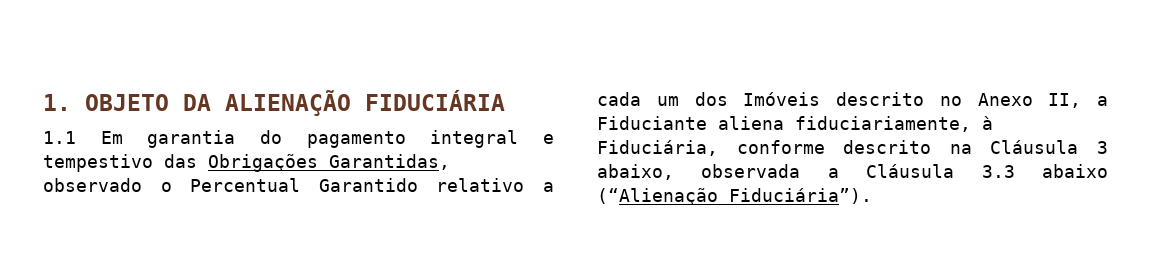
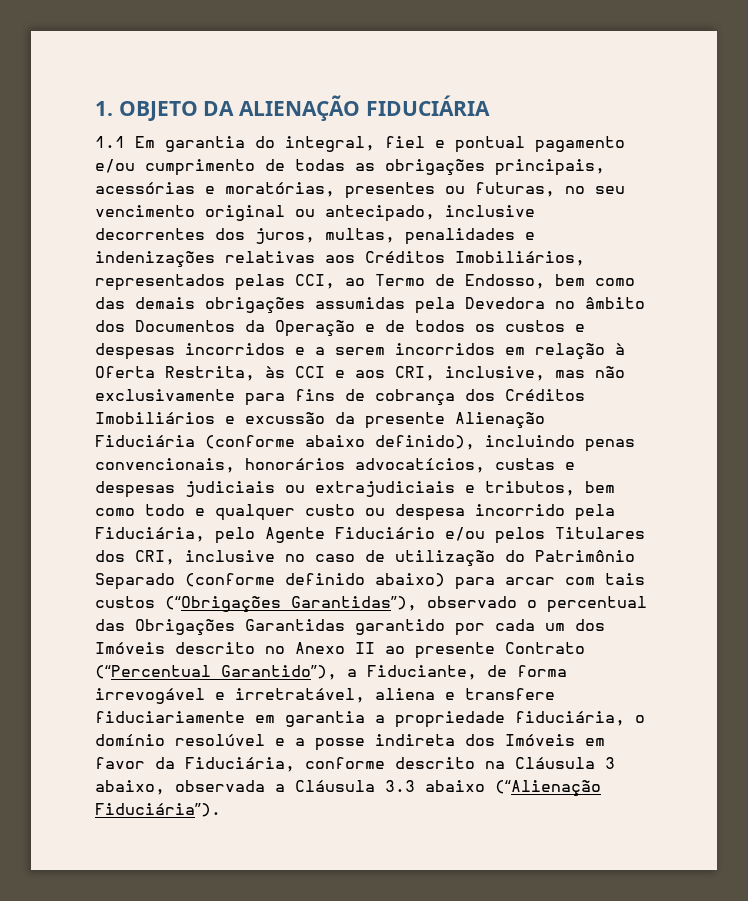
- 1.1 Em garantia do pagamento integral e tempestivo das Obrigações Garantidas, observado o Percentual Garantido relativo a cada um dos Imóveis descrito no Anexo II, a Fiduciante aliena fiduciariamente, à Fiduciária, conforme descrito na Cláusula 3 abaixo, observada a Cláusula 3.3 abaixo (“Alienação Fiduciária”).
+ 1.1 Em garantia do integral, fiel e pontual pagamento e/ou cumprimento de todas as obrigações principais, acessórias e moratórias, presentes ou futuras, no seu vencimento original ou antecipado, inclusive decorrentes dos juros, multas, penalidades e indenizações relativas aos Créditos Imobiliários, representados pelas CCI, ao Termo de Endosso, bem como das demais obrigações assumidas pela Devedora no âmbito dos Documentos da Operação e de todos os custos e despesas incorridos e a serem incorridos em relação à Oferta Restrita, às CCI e aos CRI, inclusive, mas não exclusivamente para fins de cobrança dos Créditos Imobiliários e excussão da presente Alienação Fiduciária (conforme abaixo definido), incluindo penas convencionais, honorários advocatícios, custas e despesas judiciais ou extrajudiciais e tributos, bem como todo e qualquer custo ou despesa incorrido pela Fiduciária, pelo Agente Fiduciário e/ou pelos Titulares dos CRI, inclusive no caso de utilização do Patrimônio Separado (conforme definido abaixo) para arcar com tais custos (“Obrigações Garantidas”), observado o percentual das Obrigações Garantidas garantido por cada um dos Imóveis descrito no Anexo II ao presente Contrato (“Percentual Garantido”), a Fiduciante, de forma irrevogável e irretratável, aliena e transfere fiduciariamente em garantia a propriedade fiduciária, o domínio resolúvel e a posse indireta dos Imóveis em favor da Fiduciária, conforme descrito na Cláusula 3 abaixo, observada a Cláusula 3.3 abaixo (“Alienação Fiduciária”).

